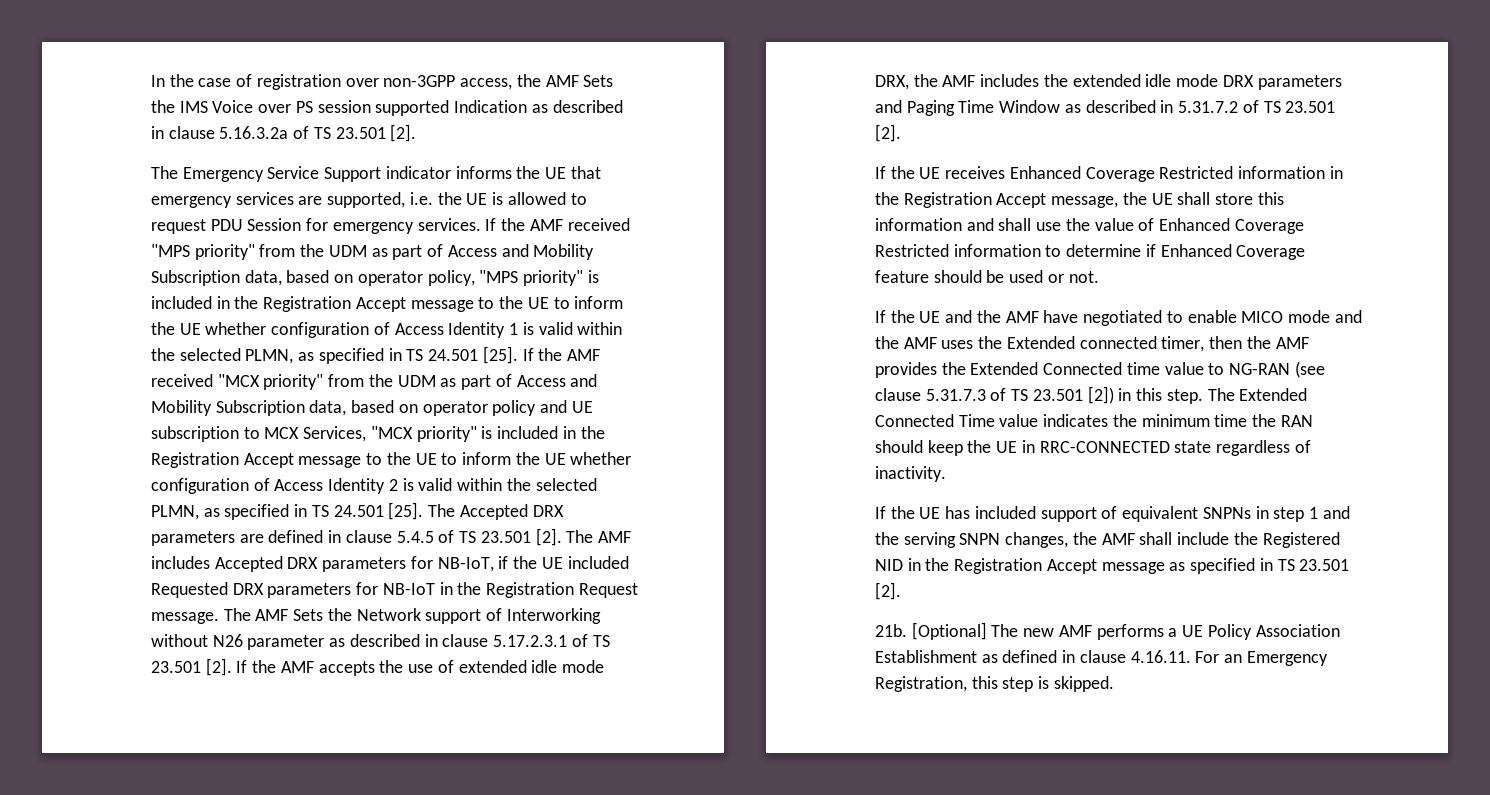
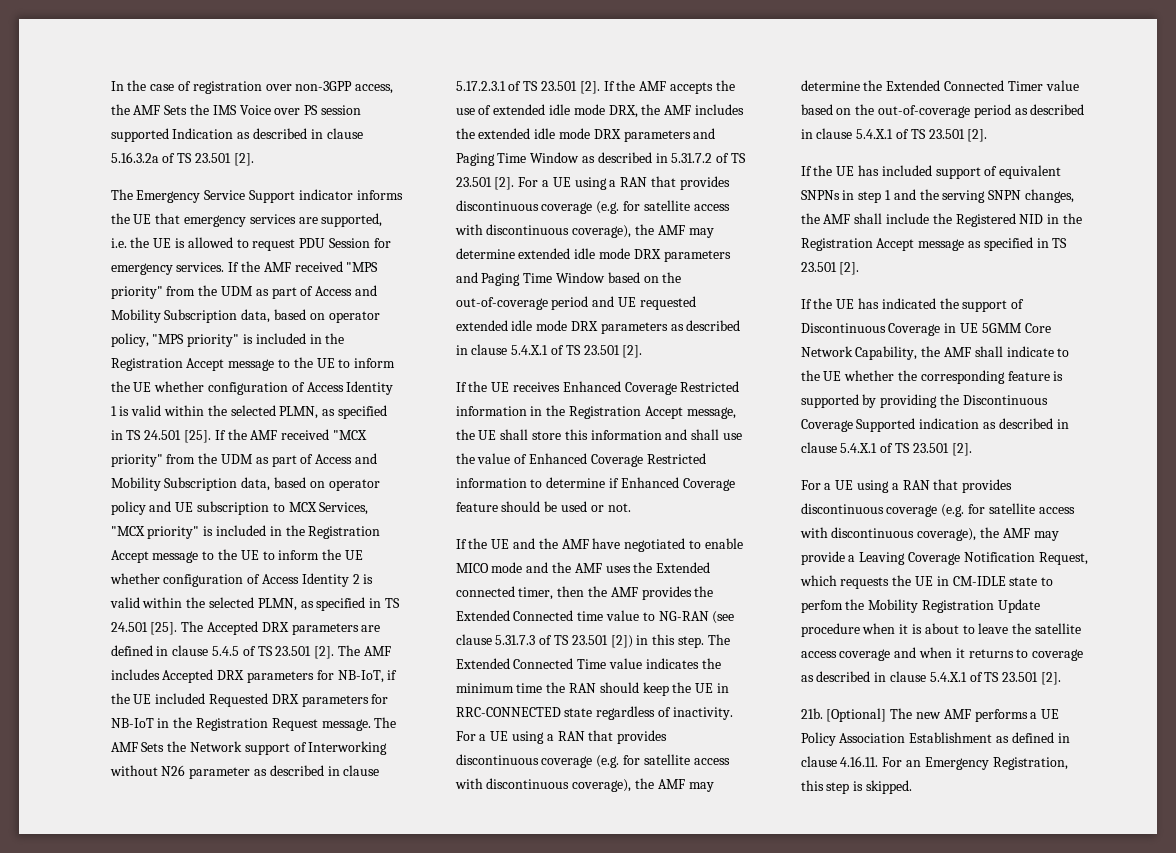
+ For a UE using a RAN that provides discontinuous coverage (e.g. for satellite access with discontinuous coverage), the AMF may determine extended idle mode DRX parameters and Paging Time Window based on the out-of-coverage period and UE requested extended idle mode DRX parameters as described in clause 5.4.X.1 of TS 23.501 [2].
+ For a UE using a RAN that provides discontinuous coverage (e.g. for satellite access with discontinuous coverage), the AMF may determine the Extended Connected Timer value based on the out-of-coverage period as described in clause 5.4.X.1 of TS 23.501 [2].
+ If the UE has indicated the support of Discontinuous Coverage in UE 5GMM Core Network Capability, the AMF shall indicate to the UE whether the corresponding feature is supported by providing the Discontinuous Coverage Supported indication as described in clause 5.4.X.1 of TS 23.501 [2].
+ For a UE using a RAN that provides discontinuous coverage (e.g. for satellite access with discontinuous coverage), the AMF may provide a Leaving Coverage Notification Request, which requests the UE in CM-IDLE state to perfom the Mobility Registration Update procedure when it is about to leave the satellite access coverage and when it returns to coverage as described in clause 5.4.X.1 of TS 23.501 [2].

